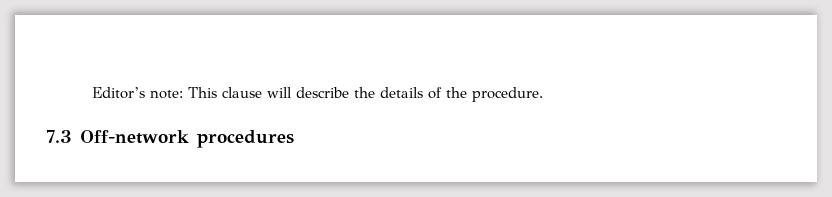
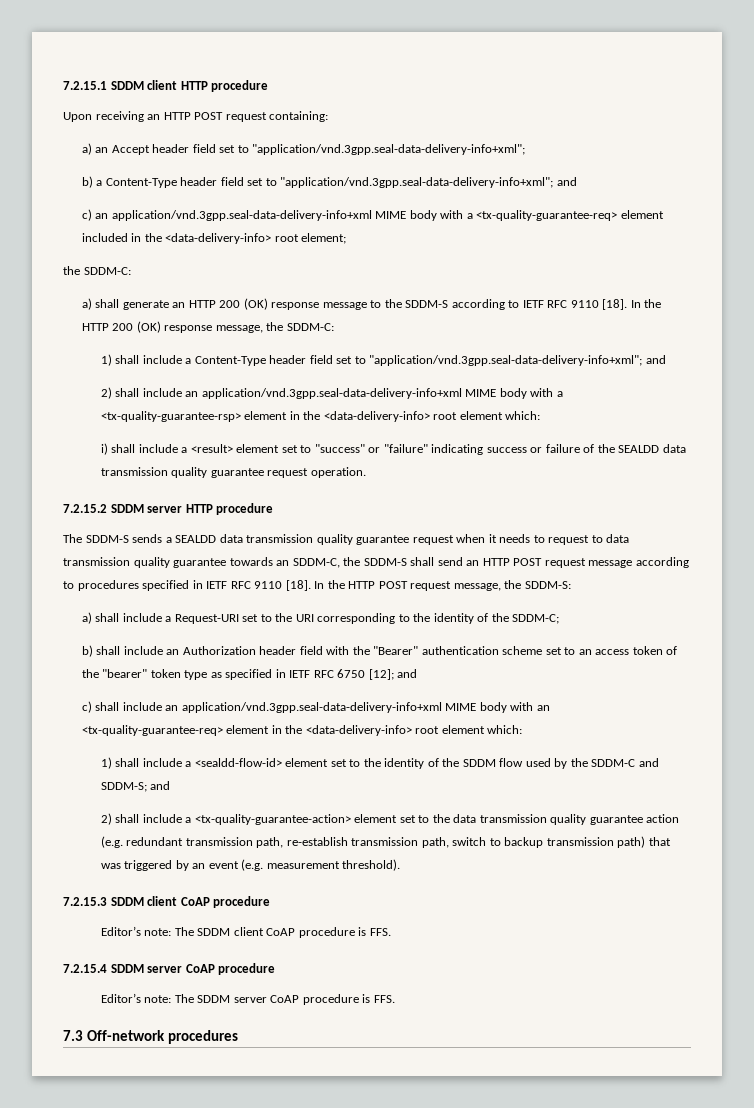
- Editor’s note: This clause will describe the details of the procedure.
+ 7.2.15.1 SDDM client HTTP procedure
+ Upon receiving an HTTP POST request containing:
+ a) an Accept header field set to "application/vnd.3gpp.seal-data-delivery-info+xml";
+ b) a Content-Type header field set to "application/vnd.3gpp.seal-data-delivery-info+xml"; and
+ c) an application/vnd.3gpp.seal-data-delivery-info+xml MIME body with a <tx-quality-guarantee-req> element included in the <data-delivery-info> root element;
+ the SDDM-C:
+ a) shall generate an HTTP 200 (OK) response message to the SDDM-S according to IETF RFC 9110 [18]. In the HTTP 200 (OK) response message, the SDDM-C:
+ 1) shall include a Content-Type header field set to "application/vnd.3gpp.seal-data-delivery-info+xml"; and
+ 2) shall include an application/vnd.3gpp.seal-data-delivery-info+xml MIME body with a <tx-quality-guarantee-rsp> element in the <data-delivery-info> root element which:
+ i) shall include a <result> element set to "success" or "failure" indicating success or failure of the SEALDD data transmission quality guarantee request operation.
+ 7.2.15.2 SDDM server HTTP procedure
+ The SDDM-S sends a SEALDD data transmission quality guarantee request when it needs to request to data transmission quality guarantee towards an SDDM-C, the SDDM-S shall send an HTTP POST request message according to procedures specified in IETF RFC 9110 [18]. In the HTTP POST request message, the SDDM-S:
+ a) shall include a Request-URI set to the URI corresponding to the identity of the SDDM-C;
+ b) shall include an Authorization header field with the "Bearer" authentication scheme set to an access token of the "bearer" token type as specified in IETF RFC 6750 [12]; and
+ c) shall include an application/vnd.3gpp.seal-data-delivery-info+xml MIME body with an <tx-quality-guarantee-req> element in the <data-delivery-info> root element which:
+ 1) shall include a <sealdd-flow-id> element set to the identity of the SDDM flow used by the SDDM-C and SDDM-S; and
+ 2) shall include a <tx-quality-guarantee-action> element set to the data transmission quality guarantee action (e.g. redundant transmission path, re-establish transmission path, switch to backup transmission path) that was triggered by an event (e.g. measurement threshold).
+ 7.2.15.3 SDDM client CoAP procedure
+ Editor’s note: The SDDM client CoAP procedure is FFS.
+ 7.2.15.4 SDDM server CoAP procedure
+ Editor’s note: The SDDM server CoAP procedure is FFS.

